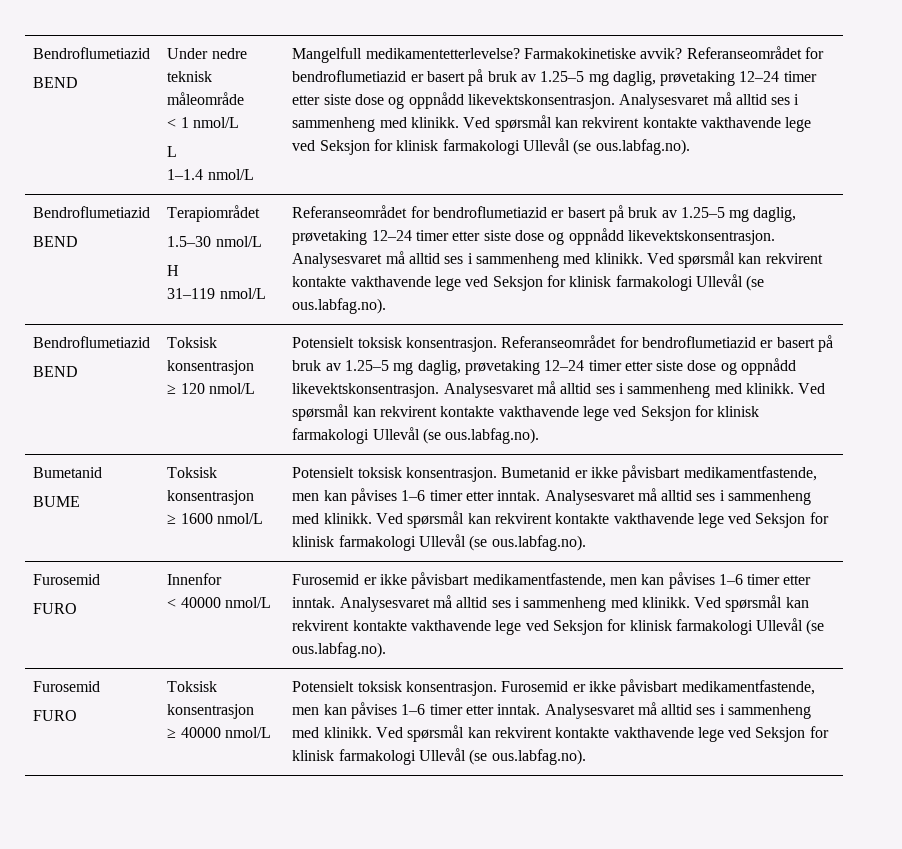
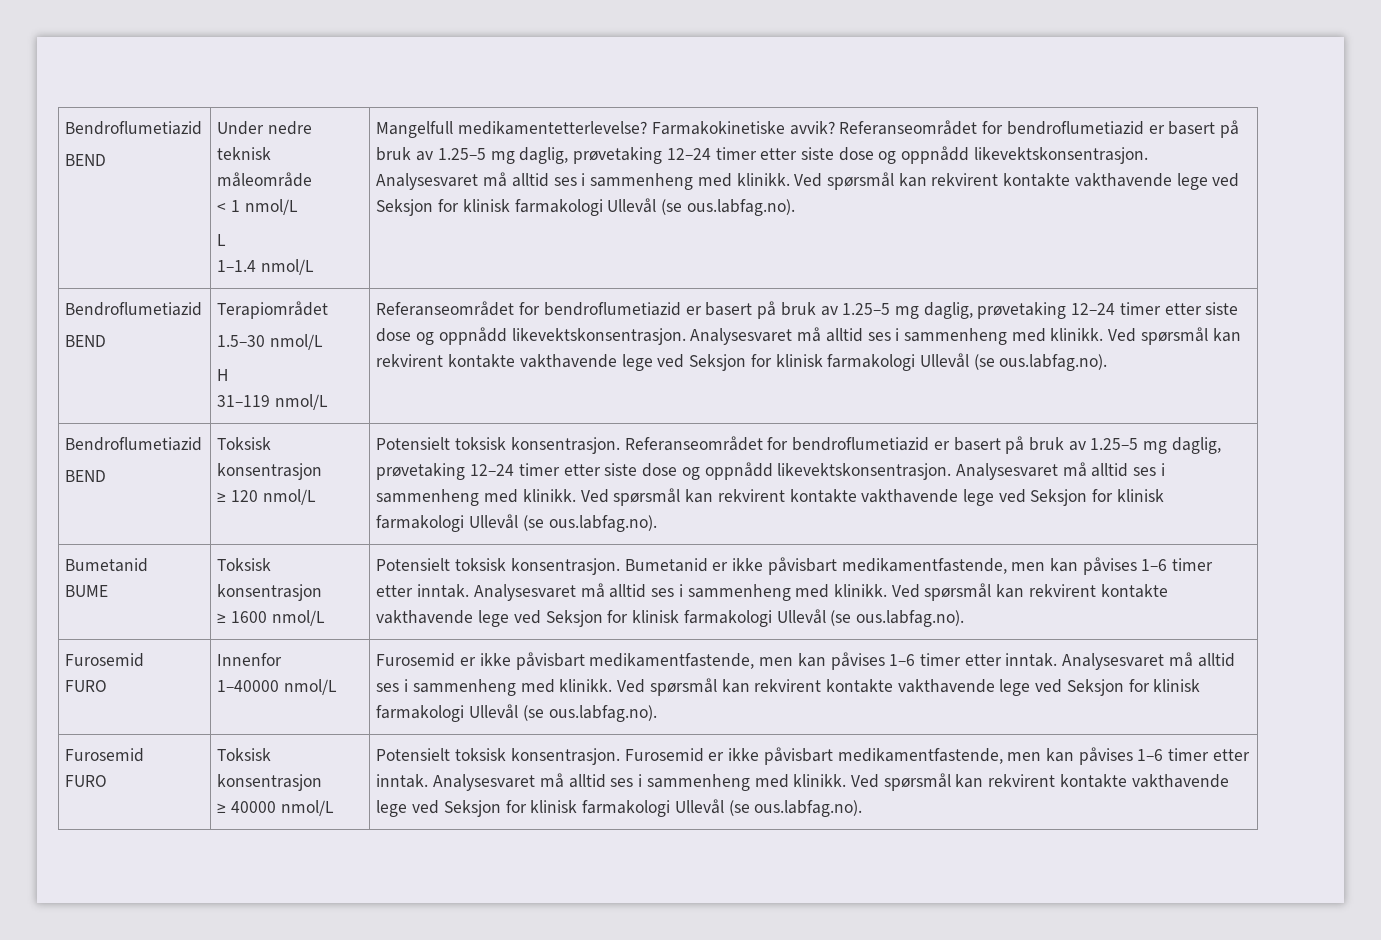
- < 40000 nmol/L
+ 1–40000 nmol/L

